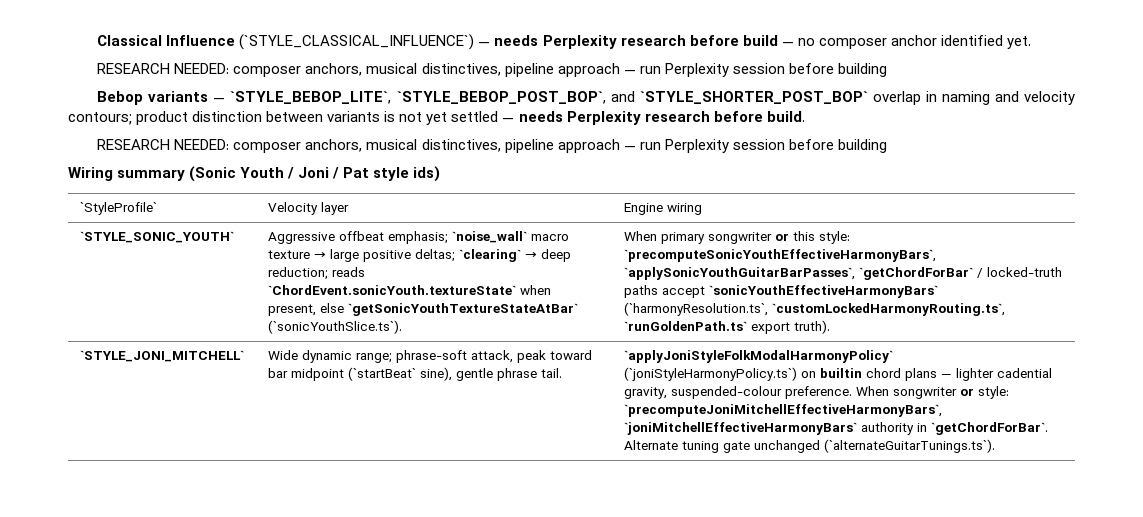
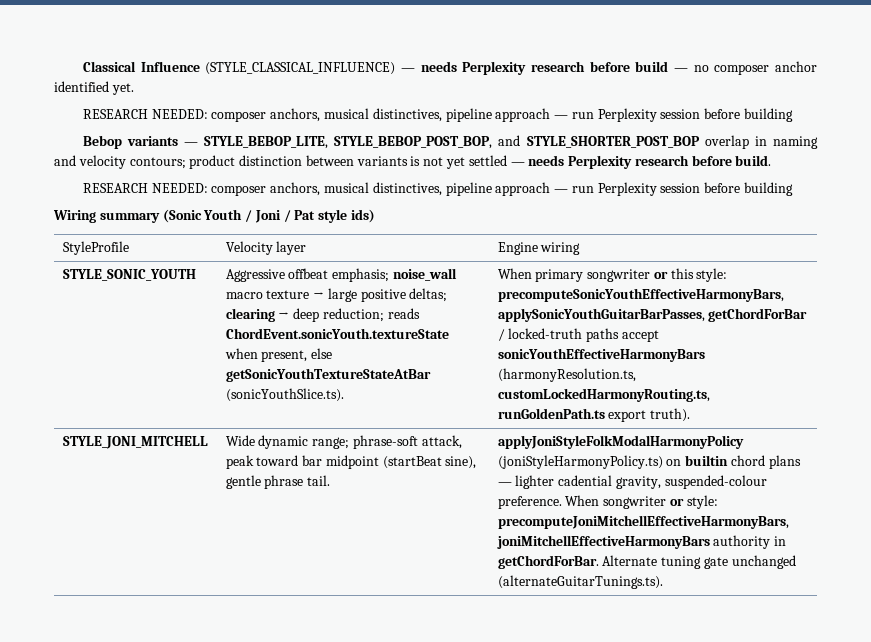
- Classical Influence (`STYLE_CLASSICAL_INFLUENCE`) — needs Perplexity research before build — no composer anchor identified yet.
+ Classical Influence (STYLE_CLASSICAL_INFLUENCE) — needs Perplexity research before build — no composer anchor identified yet.
- Bebop variants — `STYLE_BEBOP_LITE`, `STYLE_BEBOP_POST_BOP`, and `STYLE_SHORTER_POST_BOP` overlap in naming and velocity contours; product distinction between variants is not yet settled — needs Perplexity research before build.
+ Bebop variants — STYLE_BEBOP_LITE, STYLE_BEBOP_POST_BOP, and STYLE_SHORTER_POST_BOP overlap in naming and velocity contours; product distinction between variants is not yet settled — needs Perplexity research before build.
- `StyleProfile` | Velocity layer | Engine wiring
+ StyleProfile | Velocity layer | Engine wiring
- `STYLE_SONIC_YOUTH`
+ STYLE_SONIC_YOUTH
- Aggressive offbeat emphasis; `noise_wall` macro texture → large positive deltas; `clearing` → deep reduction; reads `ChordEvent.sonicYouth.textureState` when present, else `getSonicYouthTextureStateAtBar` (`sonicYouthSlice.ts`).
+ Aggressive offbeat emphasis; noise_wall macro texture → large positive deltas; clearing → deep reduction; reads ChordEvent.sonicYouth.textureState when present, else getSonicYouthTextureStateAtBar (sonicYouthSlice.ts).
- When primary songwriter or this style: `precomputeSonicYouthEffectiveHarmonyBars`, `applySonicYouthGuitarBarPasses`, `getChordForBar` / locked-truth paths accept `sonicYouthEffectiveHarmonyBars` (`harmonyResolution.ts`, `customLockedHarmonyRouting.ts`, `runGoldenPath.ts` export truth).
+ When primary songwriter or this style: precomputeSonicYouthEffectiveHarmonyBars, applySonicYouthGuitarBarPasses, getChordForBar / locked-truth paths accept sonicYouthEffectiveHarmonyBars (harmonyResolution.ts, customLockedHarmonyRouting.ts, runGoldenPath.ts export truth).
- `STYLE_JONI_MITCHELL`
+ STYLE_JONI_MITCHELL
- Wide dynamic range; phrase-soft attack, peak toward bar midpoint (`startBeat` sine), gentle phrase tail.
+ Wide dynamic range; phrase-soft attack, peak toward bar midpoint (startBeat sine), gentle phrase tail.
- `applyJoniStyleFolkModalHarmonyPolicy` (`joniStyleHarmonyPolicy.ts`) on builtin chord plans — lighter cadential gravity, suspended-colour preference.
+ applyJoniStyleFolkModalHarmonyPolicy (joniStyleHarmonyPolicy.ts) on builtin chord plans — lighter cadential gravity, suspended-colour preference.
- When songwriter or style: `precomputeJoniMitchellEffectiveHarmonyBars`, `joniMitchellEffectiveHarmonyBars` authority in `getChordForBar`.
+ When songwriter or style: precomputeJoniMitchellEffectiveHarmonyBars, joniMitchellEffectiveHarmonyBars authority in getChordForBar.
- Alternate tuning gate unchanged (`alternateGuitarTunings.ts`).
+ Alternate tuning gate unchanged (alternateGuitarTunings.ts).

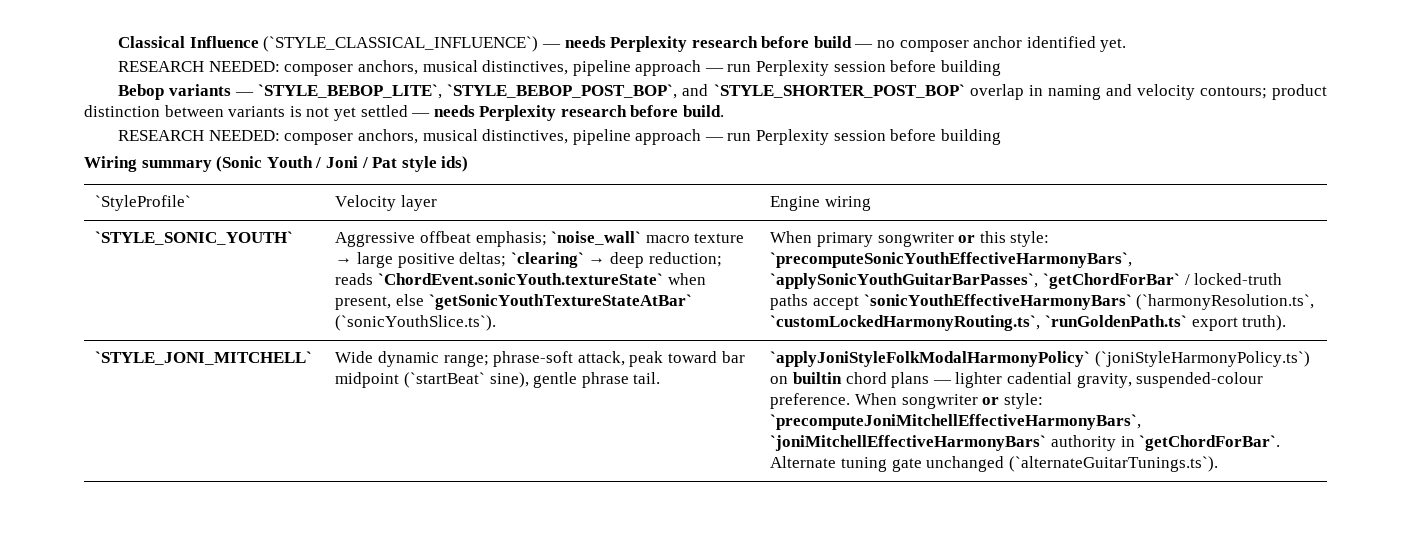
- Classical Influence (STYLE_CLASSICAL_INFLUENCE) — needs Perplexity research before build — no composer anchor identified yet.
+ Classical Influence (`STYLE_CLASSICAL_INFLUENCE`) — needs Perplexity research before build — no composer anchor identified yet.
- Bebop variants — STYLE_BEBOP_LITE, STYLE_BEBOP_POST_BOP, and STYLE_SHORTER_POST_BOP overlap in naming and velocity contours; product distinction between variants is not yet settled — needs Perplexity research before build.
+ Bebop variants — `STYLE_BEBOP_LITE`, `STYLE_BEBOP_POST_BOP`, and `STYLE_SHORTER_POST_BOP` overlap in naming and velocity contours; product distinction between variants is not yet settled — needs Perplexity research before build.
- StyleProfile | Velocity layer | Engine wiring
+ `StyleProfile` | Velocity layer | Engine wiring
- STYLE_SONIC_YOUTH
+ `STYLE_SONIC_YOUTH`
- Aggressive offbeat emphasis; noise_wall macro texture → large positive deltas; clearing → deep reduction; reads ChordEvent.sonicYouth.textureState when present, else getSonicYouthTextureStateAtBar (sonicYouthSlice.ts).
+ Aggressive offbeat emphasis; `noise_wall` macro texture → large positive deltas; `clearing` → deep reduction; reads `ChordEvent.sonicYouth.textureState` when present, else `getSonicYouthTextureStateAtBar` (`sonicYouthSlice.ts`).
- When primary songwriter or this style: precomputeSonicYouthEffectiveHarmonyBars, applySonicYouthGuitarBarPasses, getChordForBar / locked-truth paths accept sonicYouthEffectiveHarmonyBars (harmonyResolution.ts, customLockedHarmonyRouting.ts, runGoldenPath.ts export truth).
+ When primary songwriter or this style: `precomputeSonicYouthEffectiveHarmonyBars`, `applySonicYouthGuitarBarPasses`, `getChordForBar` / locked-truth paths accept `sonicYouthEffectiveHarmonyBars` (`harmonyResolution.ts`, `customLockedHarmonyRouting.ts`, `runGoldenPath.ts` export truth).
- STYLE_JONI_MITCHELL
+ `STYLE_JONI_MITCHELL`
- Wide dynamic range; phrase-soft attack, peak toward bar midpoint (startBeat sine), gentle phrase tail.
+ Wide dynamic range; phrase-soft attack, peak toward bar midpoint (`startBeat` sine), gentle phrase tail.
- applyJoniStyleFolkModalHarmonyPolicy (joniStyleHarmonyPolicy.ts) on builtin chord plans — lighter cadential gravity, suspended-colour preference.
+ `applyJoniStyleFolkModalHarmonyPolicy` (`joniStyleHarmonyPolicy.ts`) on builtin chord plans — lighter cadential gravity, suspended-colour preference.
- When songwriter or style: precomputeJoniMitchellEffectiveHarmonyBars, joniMitchellEffectiveHarmonyBars authority in getChordForBar.
+ When songwriter or style: `precomputeJoniMitchellEffectiveHarmonyBars`, `joniMitchellEffectiveHarmonyBars` authority in `getChordForBar`.
- Alternate tuning gate unchanged (alternateGuitarTunings.ts).
+ Alternate tuning gate unchanged (`alternateGuitarTunings.ts`).

